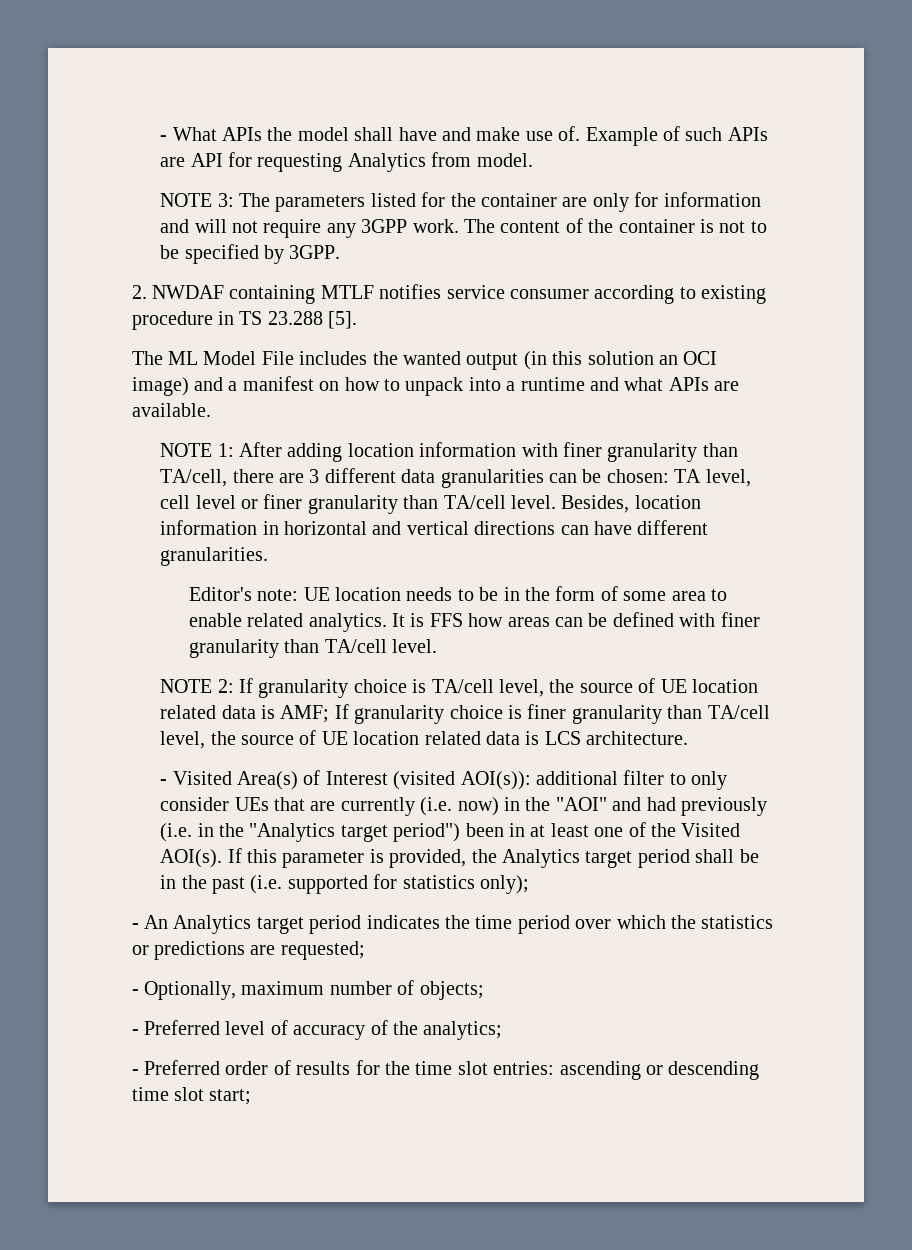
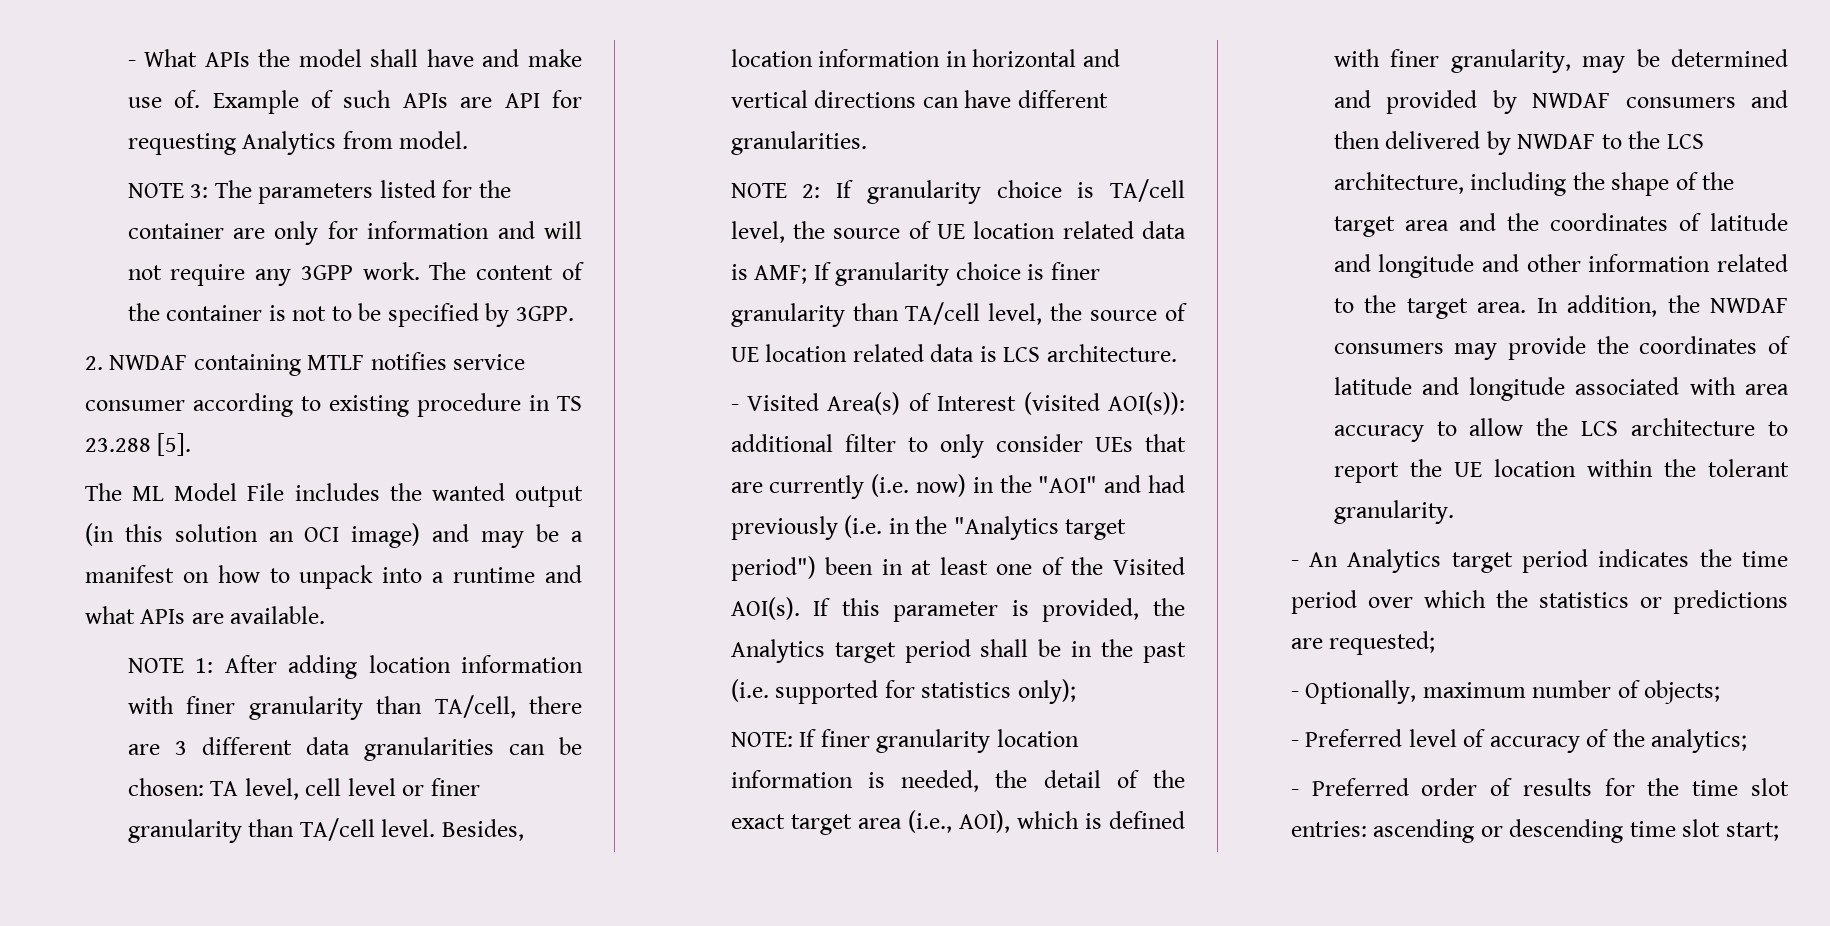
- The ML Model File includes the wanted output (in this solution an OCI image) and a manifest on how to unpack into a runtime and what APIs are available.
+ The ML Model File includes the wanted output (in this solution an OCI image) and may be a manifest on how to unpack into a runtime and what APIs are available.
- Editor's note: UE location needs to be in the form of some area to enable related analytics. It is FFS how areas can be defined with finer granularity than TA/cell level.
+ NOTE: If finer granularity location information is needed, the detail of the exact target area (i.e., AOI), which is defined with finer granularity, may be determined and provided by NWDAF consumers and then delivered by NWDAF to the LCS architecture, including the shape of the target area and the coordinates of latitude and longitude and other information related to the target area. In addition, the NWDAF consumers may provide the coordinates of latitude and longitude associated with area accuracy to allow the LCS architecture to report the UE location within the tolerant granularity.

